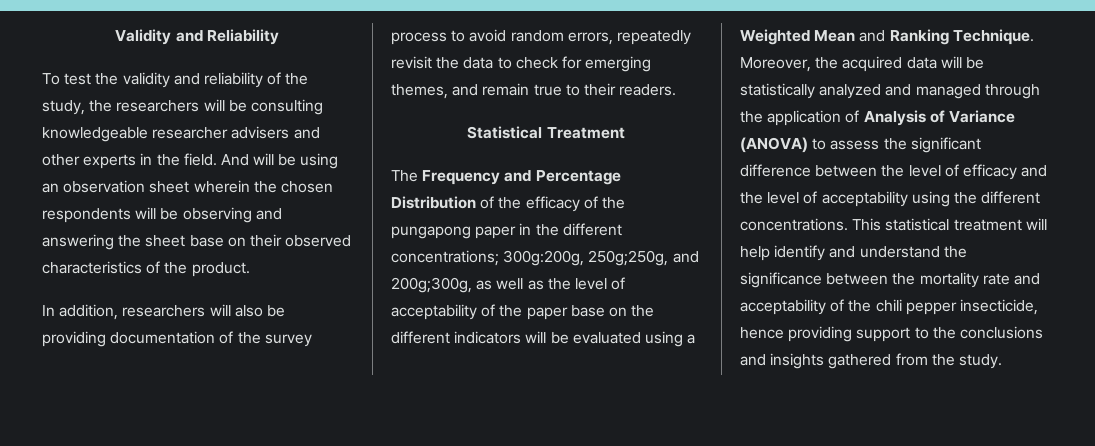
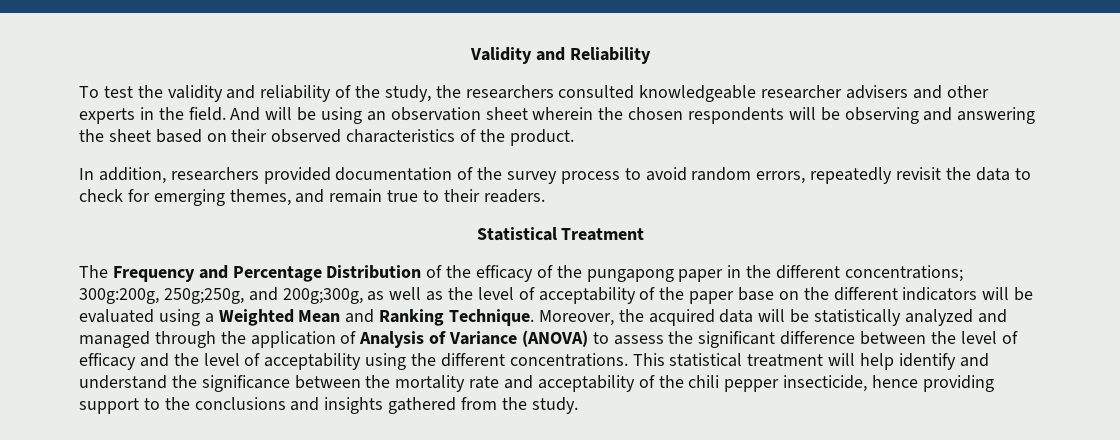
- To test the validity and reliability of the study, the researchers will be consulting knowledgeable researcher advisers and other experts in the field.
+ To test the validity and reliability of the study, the researchers consulted knowledgeable researcher advisers and other experts in the field.
- And will be using an observation sheet wherein the chosen respondents will be observing and answering the sheet base on their observed characteristics of the product.
+ And will be using an observation sheet wherein the chosen respondents will be observing and answering the sheet based on their observed characteristics of the product.
- In addition, researchers will also be providing documentation of the survey process to avoid random errors, repeatedly revisit the data to check for emerging themes, and remain true to their readers.
+ In addition, researchers provided documentation of the survey process to avoid random errors, repeatedly revisit the data to check for emerging themes, and remain true to their readers.

